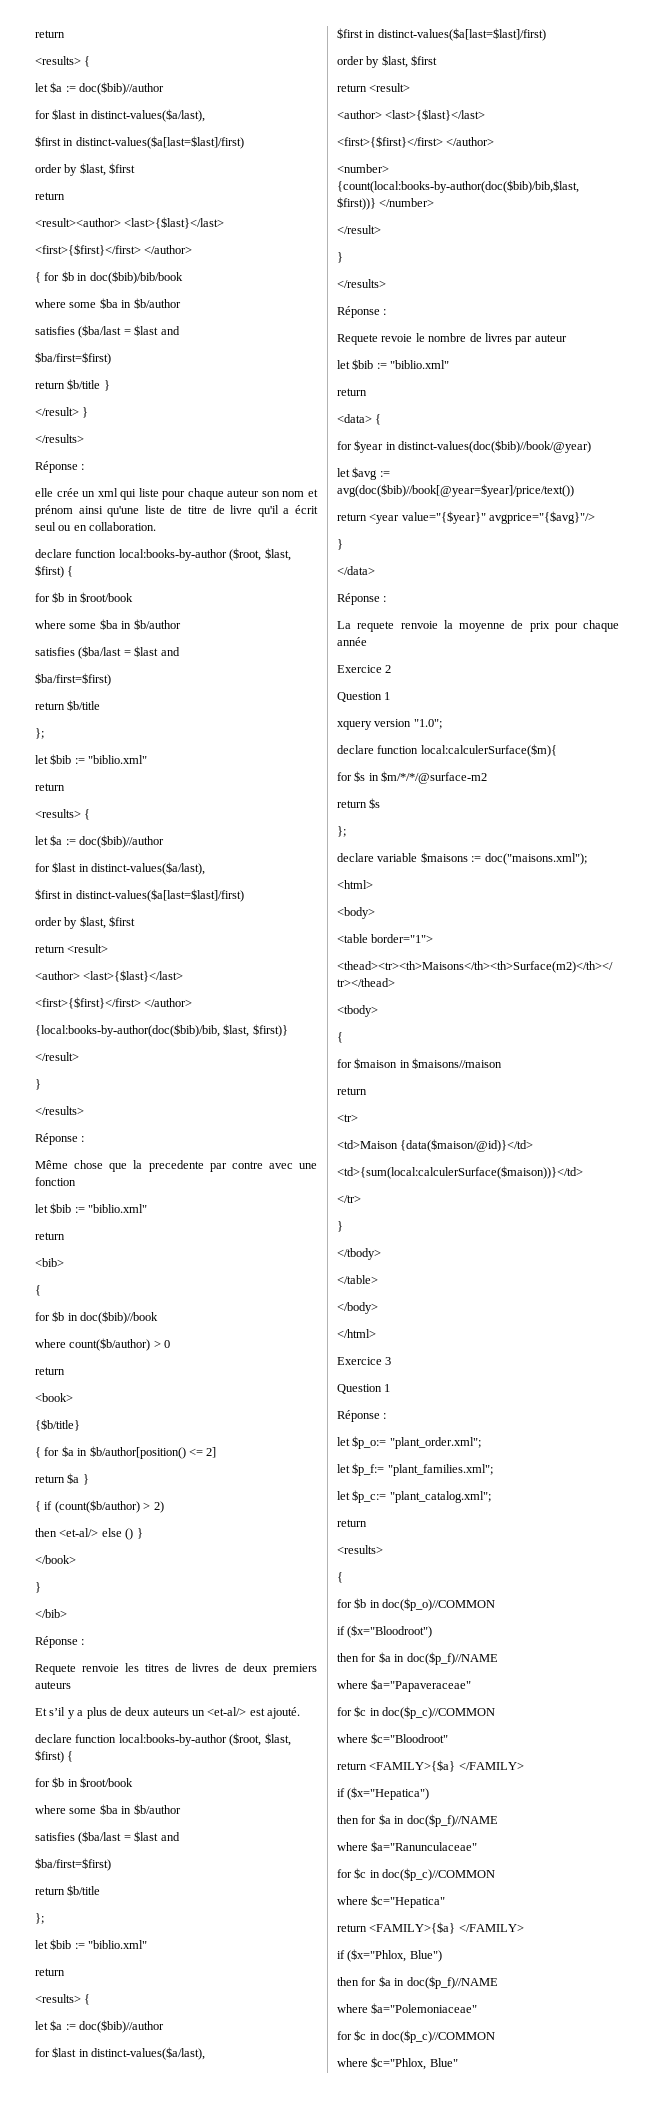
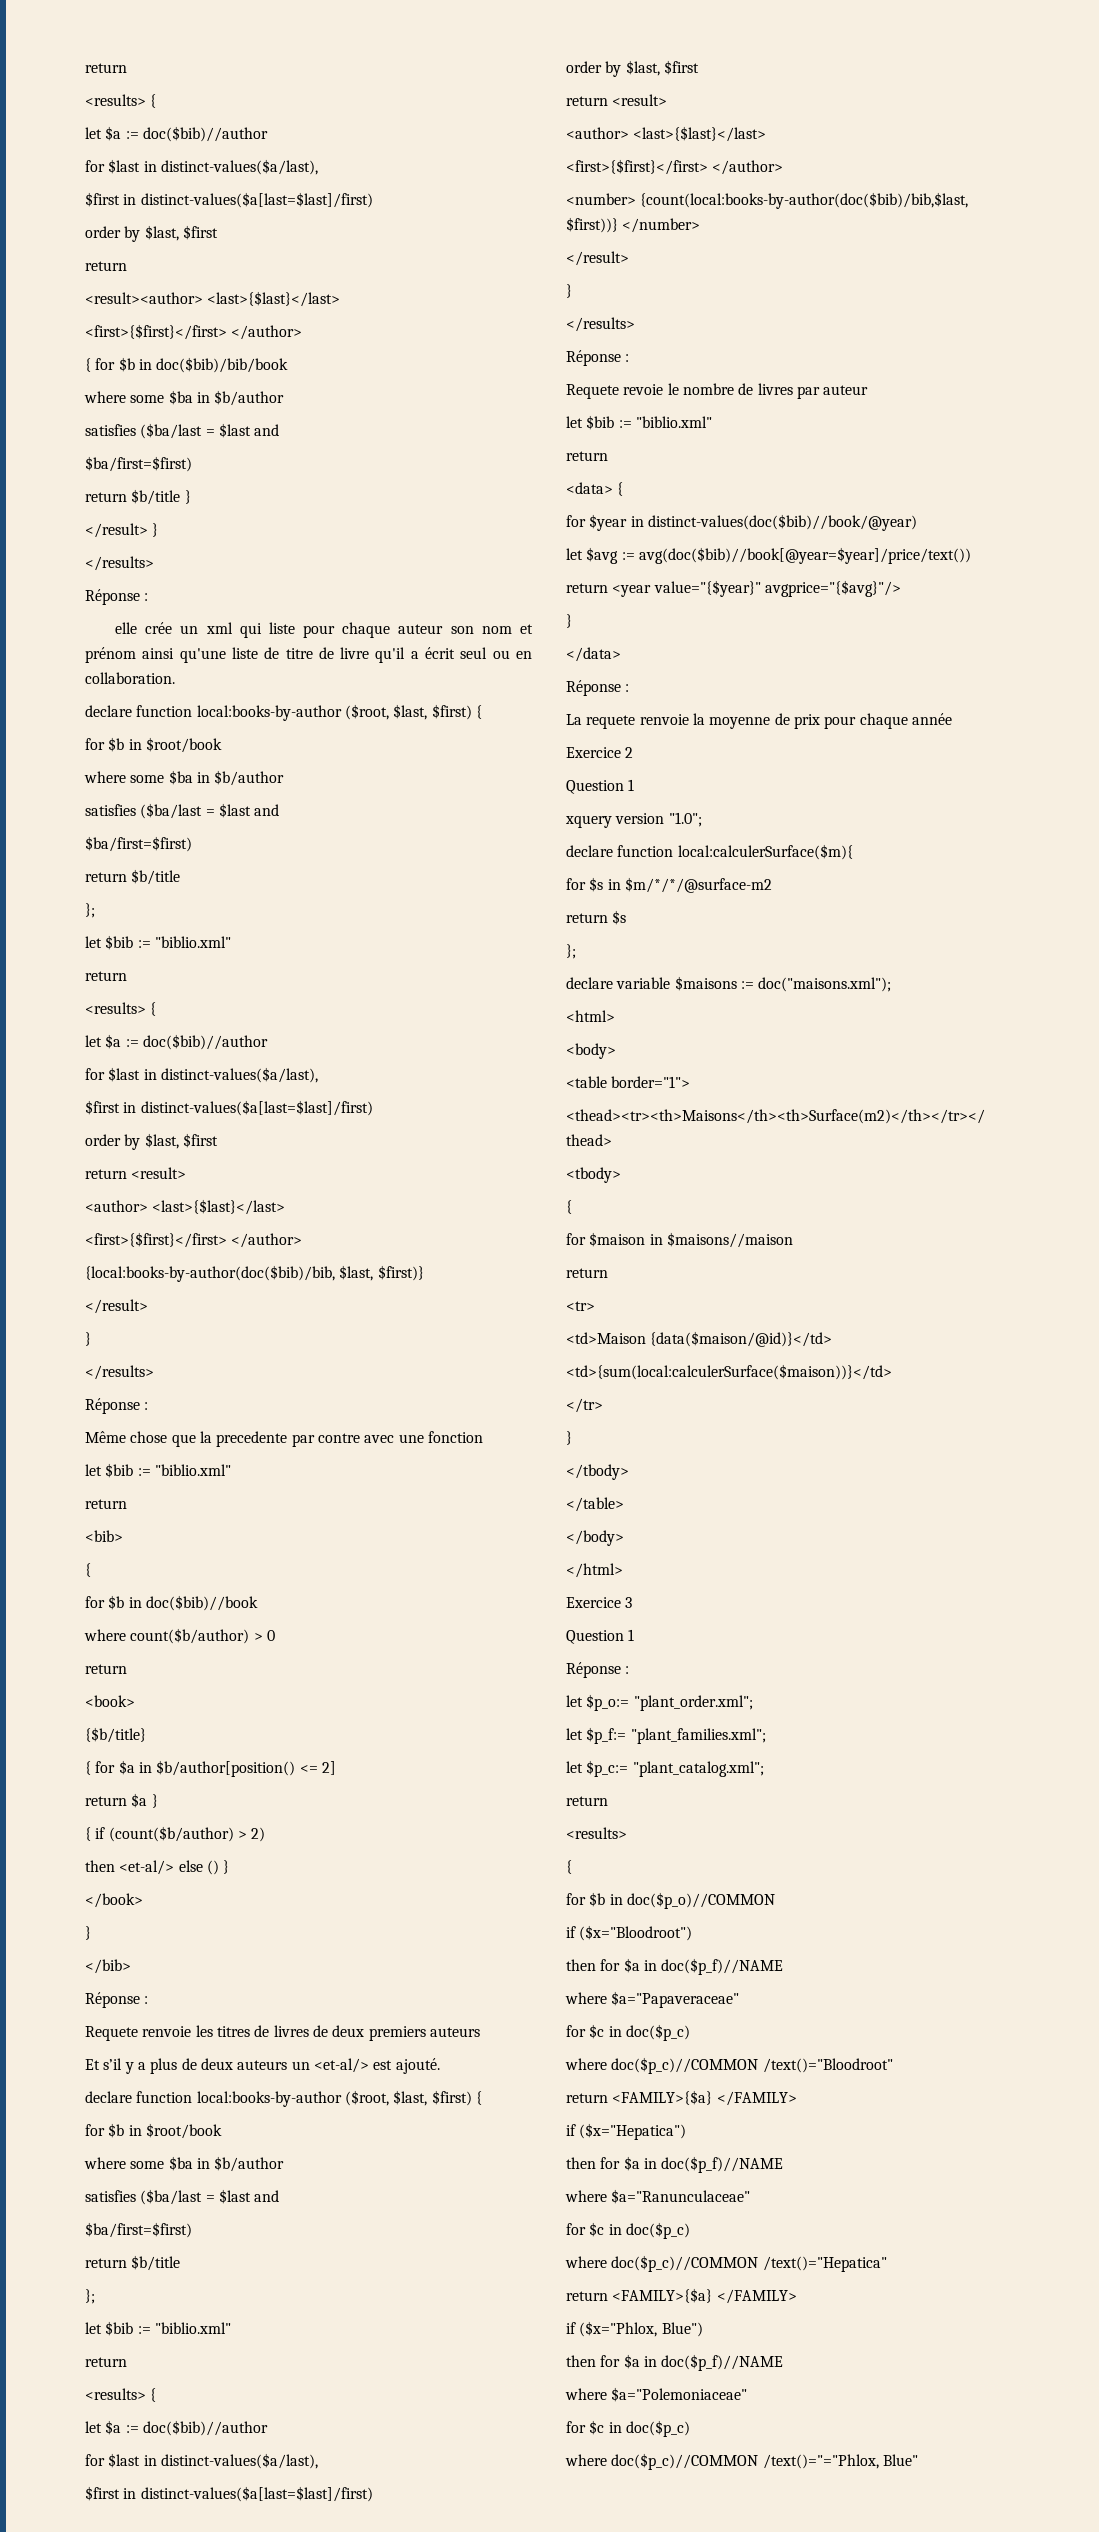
  where $a="Papaveraceae"
- for $c in doc($p_c)//COMMON
- where $c="Bloodroot"
+ for $c in doc($p_c)
+ where doc($p_c)//COMMON /text()="Bloodroot"
  where $a="Ranunculaceae"
- for $c in doc($p_c)//COMMON
- where $c="Hepatica"
+ for $c in doc($p_c)
+ where doc($p_c)//COMMON /text()="Hepatica"
  where $a="Polemoniaceae"
- for $c in doc($p_c)//COMMON
- where $c="Phlox, Blue"
+ for $c in doc($p_c)
+ where doc($p_c)//COMMON /text()="="Phlox, Blue"

